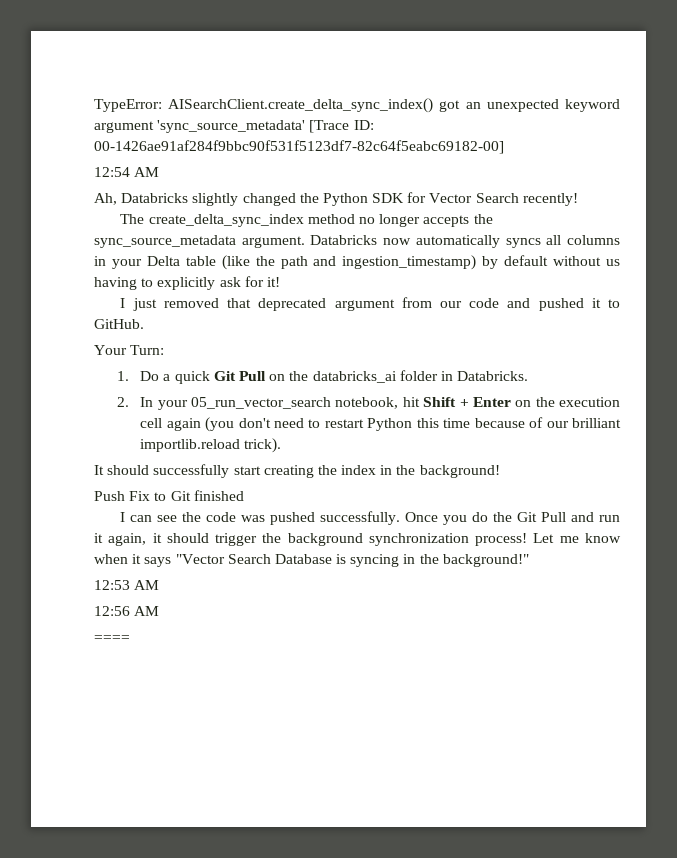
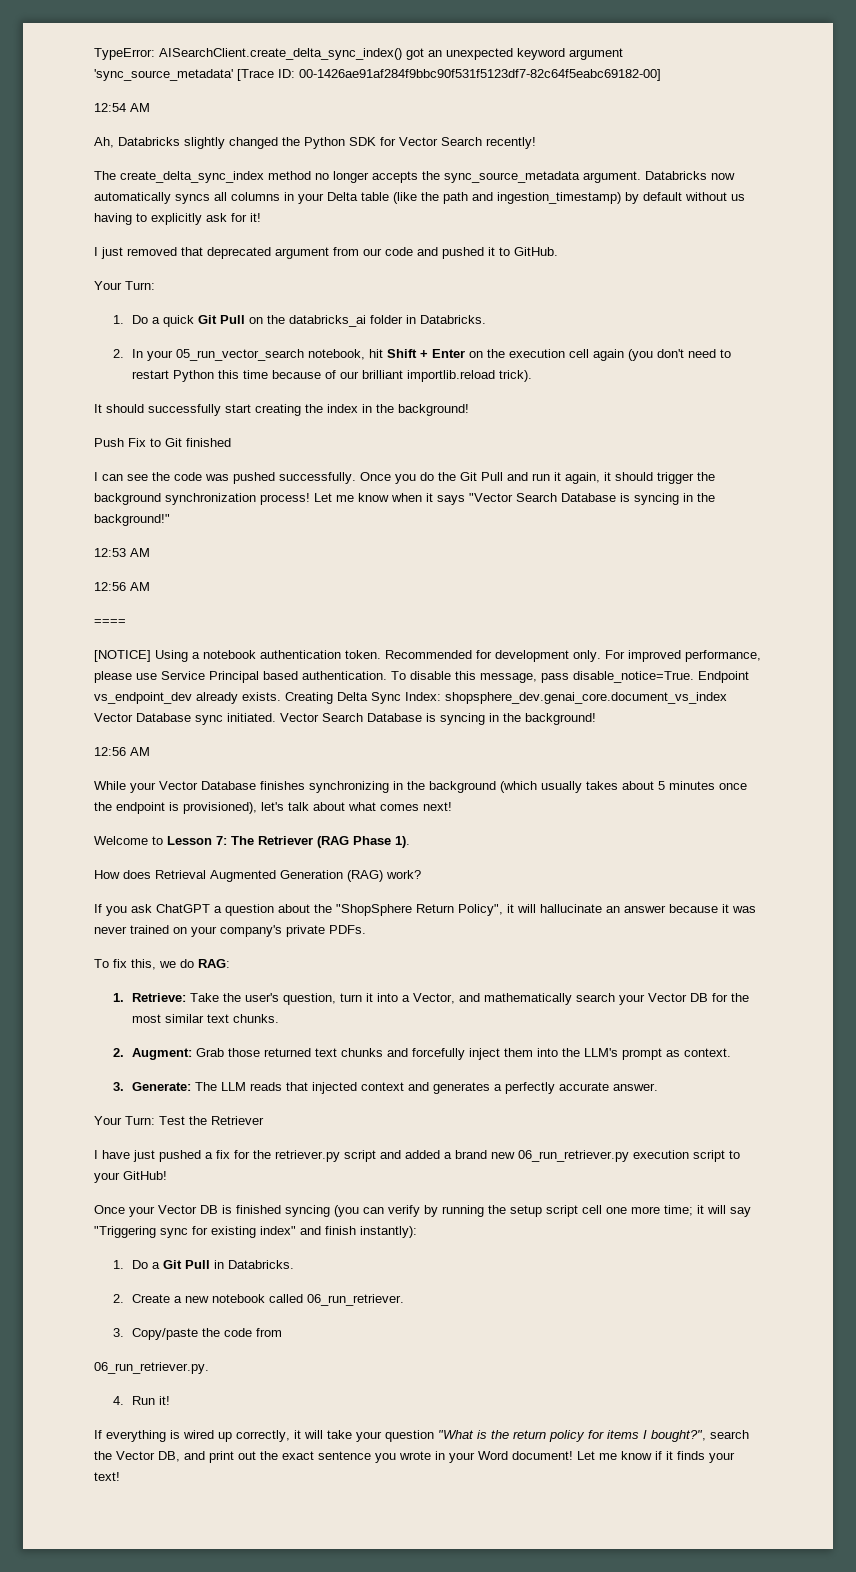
+ [NOTICE] Using a notebook authentication token. Recommended for development only. For improved performance, please use Service Principal based authentication. To disable this message, pass disable_notice=True. Endpoint vs_endpoint_dev already exists. Creating Delta Sync Index: shopsphere_dev.genai_core.document_vs_index Vector Database sync initiated. Vector Search Database is syncing in the background!
+ 12:56 AM
+ While your Vector Database finishes synchronizing in the background (which usually takes about 5 minutes once the endpoint is provisioned), let's talk about what comes next!
+ Welcome to Lesson 7: The Retriever (RAG Phase 1).
+ How does Retrieval Augmented Generation (RAG) work?
+ If you ask ChatGPT a question about the "ShopSphere Return Policy", it will hallucinate an answer because it was never trained on your company's private PDFs.
+ To fix this, we do RAG:
+ 1. Retrieve: Take the user's question, turn it into a Vector, and mathematically search your Vector DB for the most similar text chunks.
+ 2. Augment: Grab those returned text chunks and forcefully inject them into the LLM's prompt as context.
+ 3. Generate: The LLM reads that injected context and generates a perfectly accurate answer.
+ Your Turn: Test the Retriever
+ I have just pushed a fix for the retriever.py script and added a brand new 06_run_retriever.py execution script to your GitHub!
+ Once your Vector DB is finished syncing (you can verify by running the setup script cell one more time; it will say "Triggering sync for existing index" and finish instantly):
+ 1. Do a Git Pull in Databricks.
+ 2. Create a new notebook called 06_run_retriever.
+ 3. Copy/paste the code from
+ 06_run_retriever.py.
+ 4. Run it!
+ If everything is wired up correctly, it will take your question "What is the return policy for items I bought?", search the Vector DB, and print out the exact sentence you wrote in your Word document! Let me know if it finds your text!

